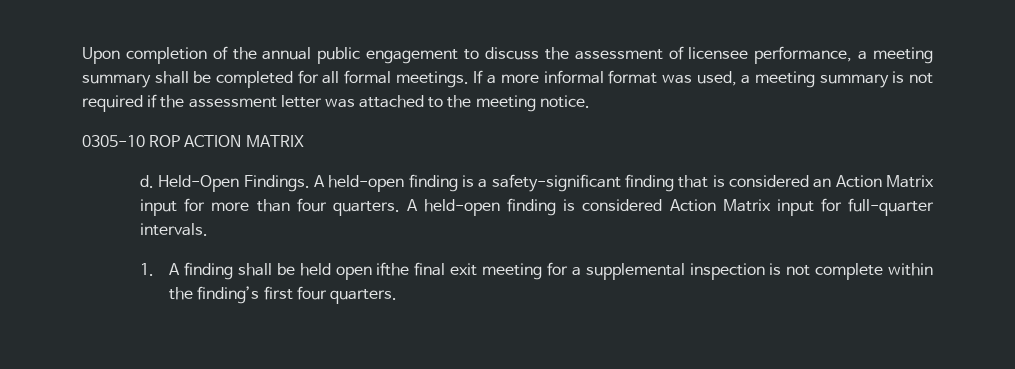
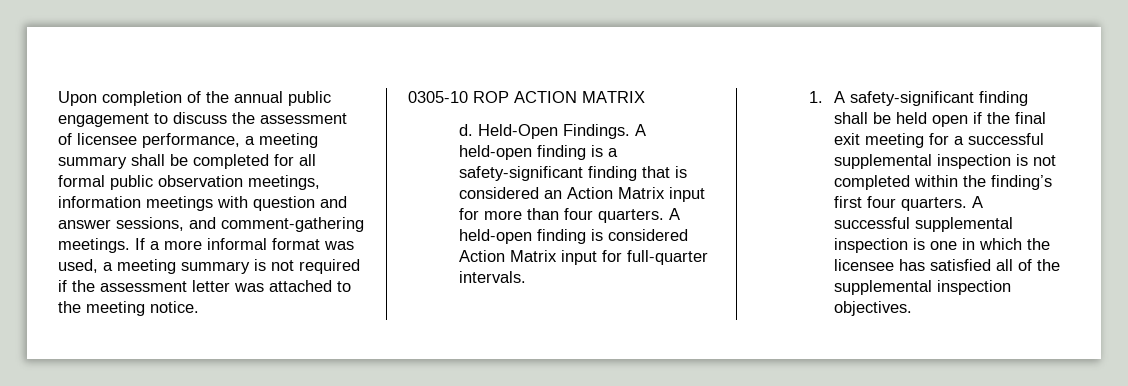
- Upon completion of the annual public engagement to discuss the assessment of licensee performance, a meeting summary shall be completed for all formal meetings.
+ Upon completion of the annual public engagement to discuss the assessment of licensee performance, a meeting summary shall be completed for all formal public observation meetings, information meetings with question and answer sessions, and comment-gathering meetings.
- 1. A finding shall be held open ifthe final exit meeting for a supplemental inspection is not complete within the finding’s first four quarters.
+ 1. A safety-significant finding shall be held open if the final exit meeting for a successful supplemental inspection is not completed within the finding’s first four quarters.
+ A successful supplemental inspection is one in which the licensee has satisfied all of the supplemental inspection objectives.

